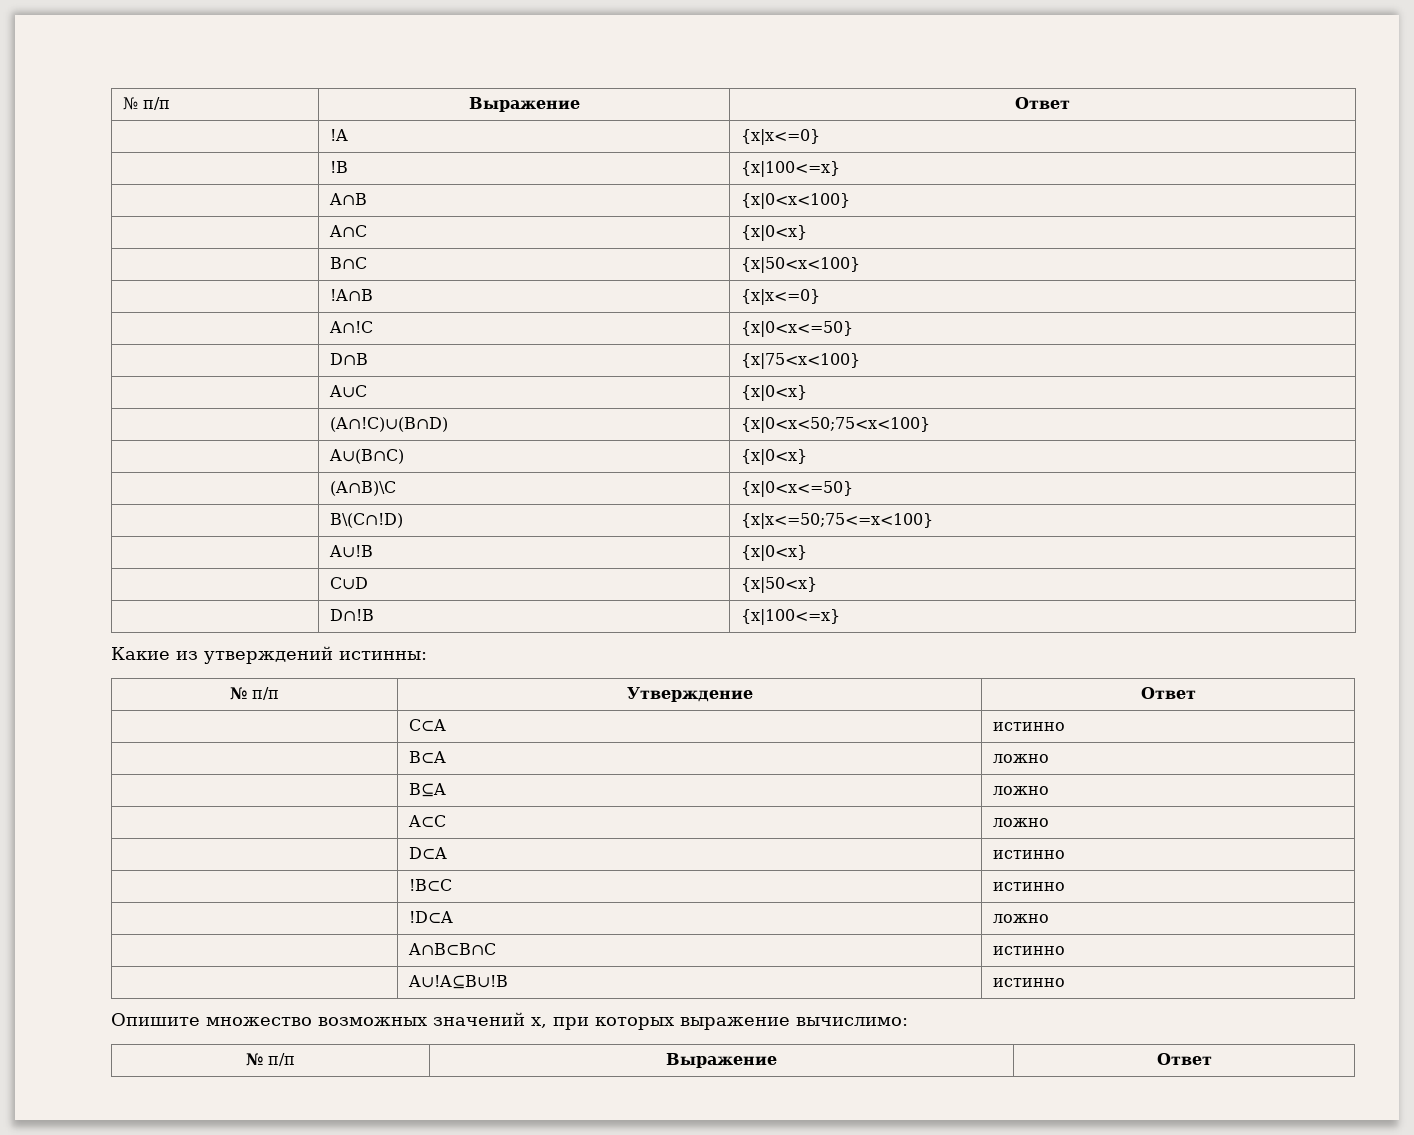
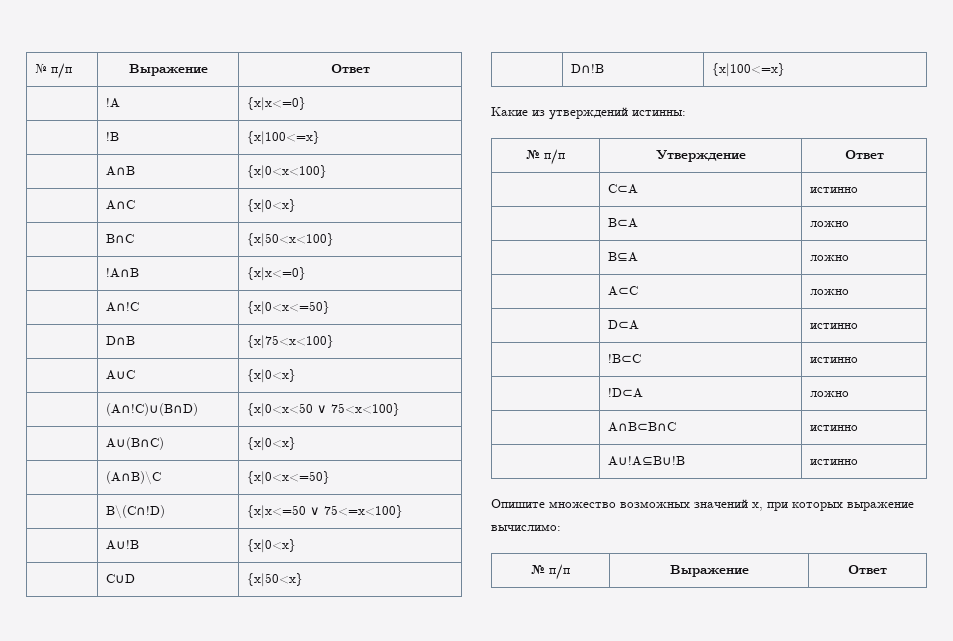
- | (A∩!C)∪(B∩D) | {x|0<x<50;75<x<100}
+ | (A∩!C)∪(B∩D) | {x|0<x<50 ∨ 75<x<100}
- | B\(C∩!D) | {x|x<=50;75<=x<100}
+ | B\(C∩!D) | {x|x<=50 ∨ 75<=x<100}

